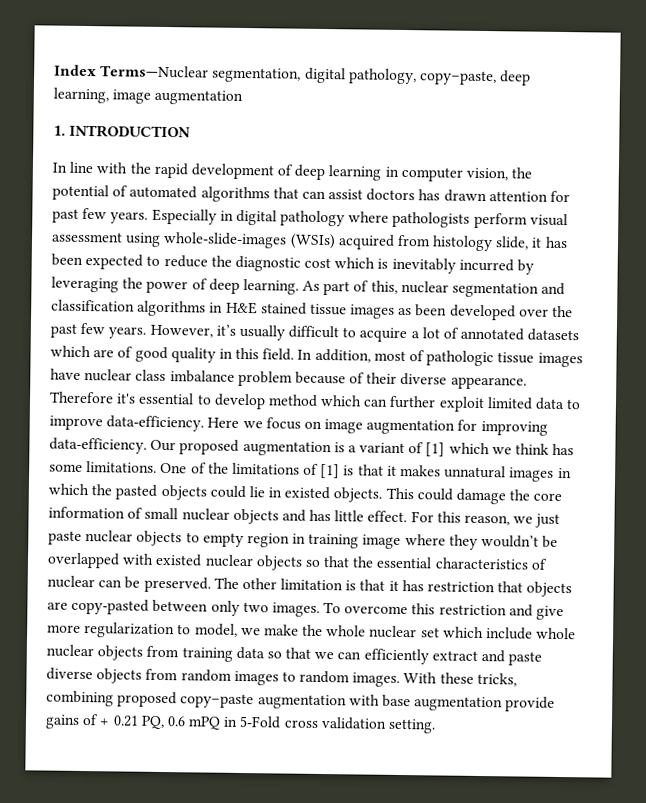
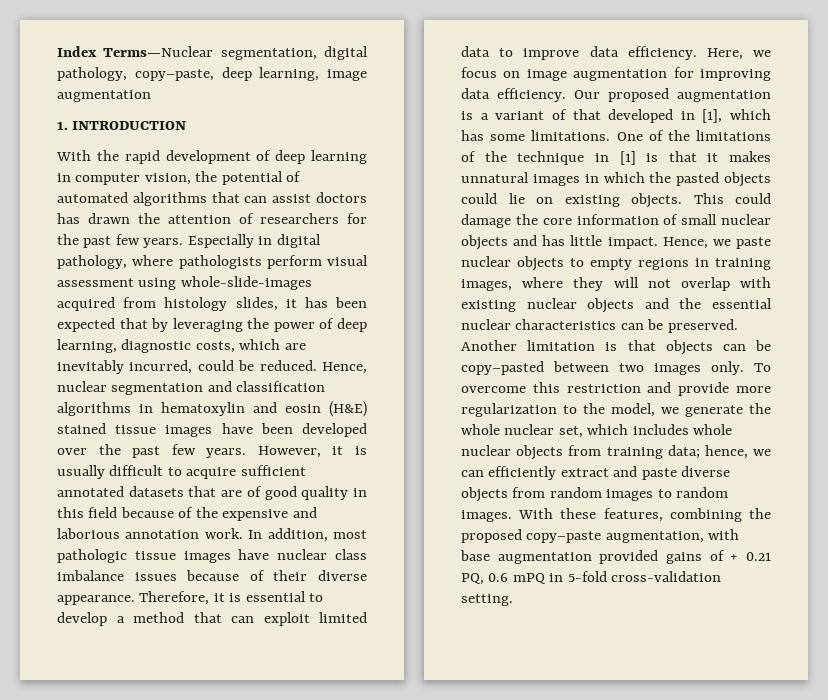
- In line with the rapid development of deep learning in computer vision, the potential of automated algorithms that can assist doctors has drawn attention for past few years.
+ With the rapid development of deep learning in computer vision, the potential of automated algorithms that can assist doctors has drawn the attention of researchers for the past few years.
- Especially in digital pathology where pathologists perform visual assessment using whole-slide-images (WSIs) acquired from histology slide, it has been expected to reduce the diagnostic cost which is inevitably incurred by leveraging the power of deep learning. As part of this, nuclear segmentation and classification algorithms in H&E stained tissue images as been developed over the past few years.
+ Especially in digital pathology, where pathologists perform visual assessment using whole-slide-images acquired from histology slides, it has been expected that by leveraging the power of deep learning, diagnostic costs, which are inevitably incurred, could be reduced. Hence, nuclear segmentation and classification algorithms in hematoxylin and eosin (H&E) stained tissue images have been developed over the past few years.
- However, it’s usually difficult to acquire a lot of annotated datasets which are of good quality in this field.
+ However, it is usually difficult to acquire sufficient annotated datasets that are of good quality in this field because of the expensive and laborious annotation work.
- In addition, most of pathologic tissue images have nuclear class imbalance problem because of their diverse appearance.
+ In addition, most pathologic tissue images have nuclear class imbalance issues because of their diverse appearance.
- Therefore it's essential to develop method which can further exploit limited data to improve data-efficiency. Here we focus on image augmentation for improving data-efficiency.
+ Therefore, it is essential to develop a method that can exploit limited data to improve data efficiency. Here, we focus on image augmentation for improving data efficiency.
- Our proposed augmentation is a variant of [1] which we think has some limitations.
+ Our proposed augmentation is a variant of that developed in [1], which has some limitations.
- One of the limitations of [1] is that it makes unnatural images in which the pasted objects could lie in existed objects.
+ One of the limitations of the technique in [1] is that it makes unnatural images in which the pasted objects could lie on existing objects.
- This could damage the core information of small nuclear objects and has little effect. For this reason, we just paste nuclear objects to empty region in training image where they wouldn’t be overlapped with existed nuclear objects so that the essential characteristics of nuclear can be preserved.
+ This could damage the core information of small nuclear objects and has little impact. Hence, we paste nuclear objects to empty regions in training images, where they will not overlap with existing nuclear objects and the essential nuclear characteristics can be preserved.
- The other limitation is that it has restriction that objects are copy-pasted between only two images.
+ Another limitation is that objects can be copy–pasted between two images only.
- To overcome this restriction and give more regularization to model, we make the whole nuclear set which include whole nuclear objects from training data so that we can efficiently extract and paste diverse objects from random images to random images.
+ To overcome this restriction and provide more regularization to the model, we generate the whole nuclear set, which includes whole nuclear objects from training data; hence, we can efficiently extract and paste diverse objects from random images to random images.
- With these tricks, combining proposed copy–paste augmentation with base augmentation provide gains of + 0.21 PQ, 0.6 mPQ in 5-Fold cross validation setting.
+ With these features, combining the proposed copy–paste augmentation, with base augmentation provided gains of + 0.21 PQ, 0.6 mPQ in 5-fold cross-validation setting.

